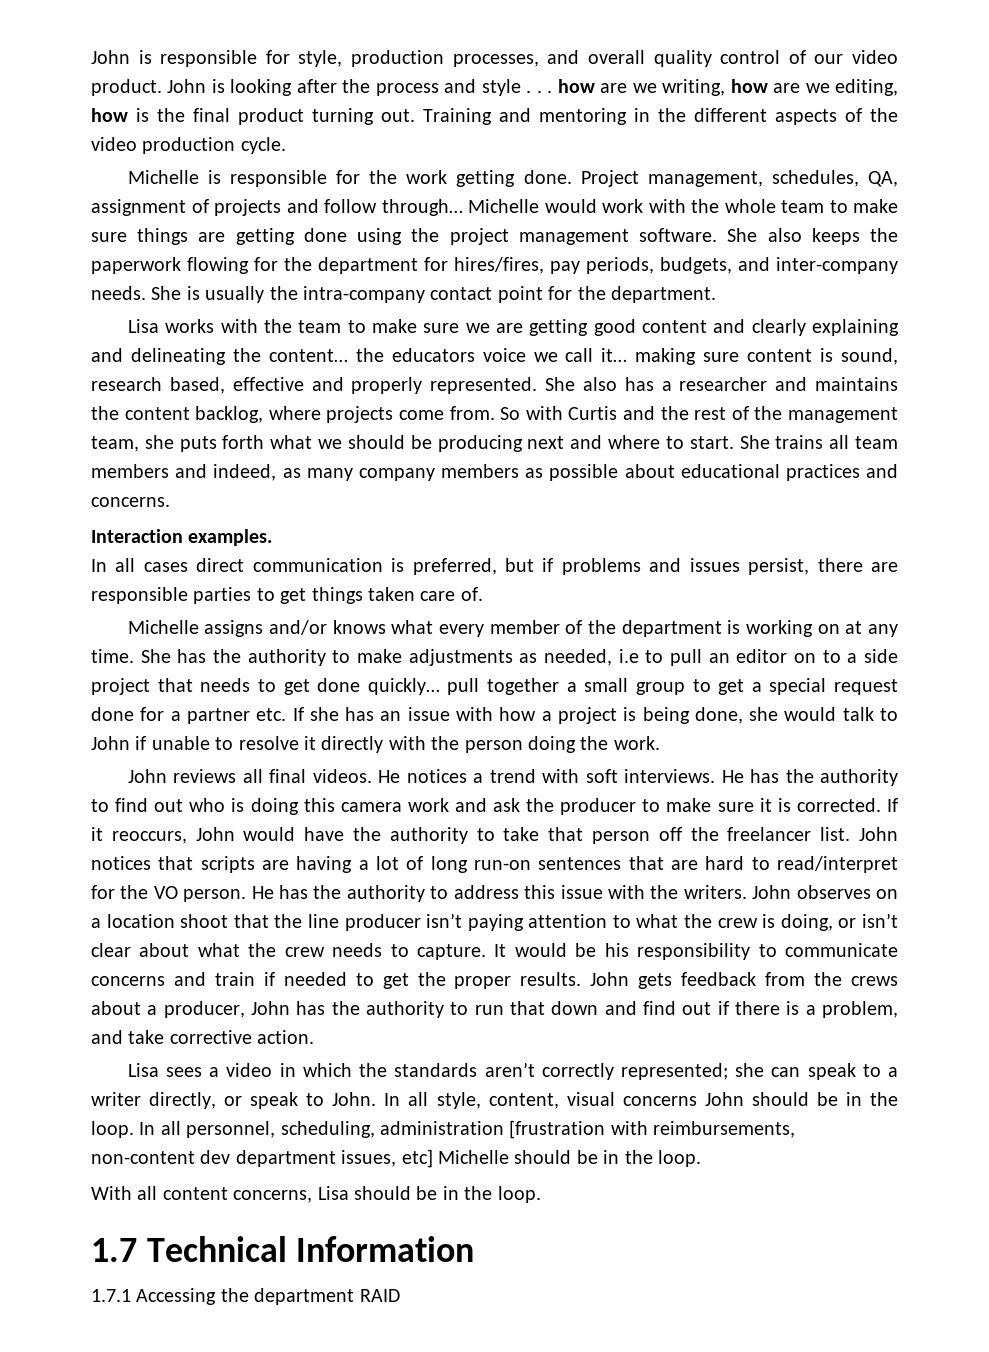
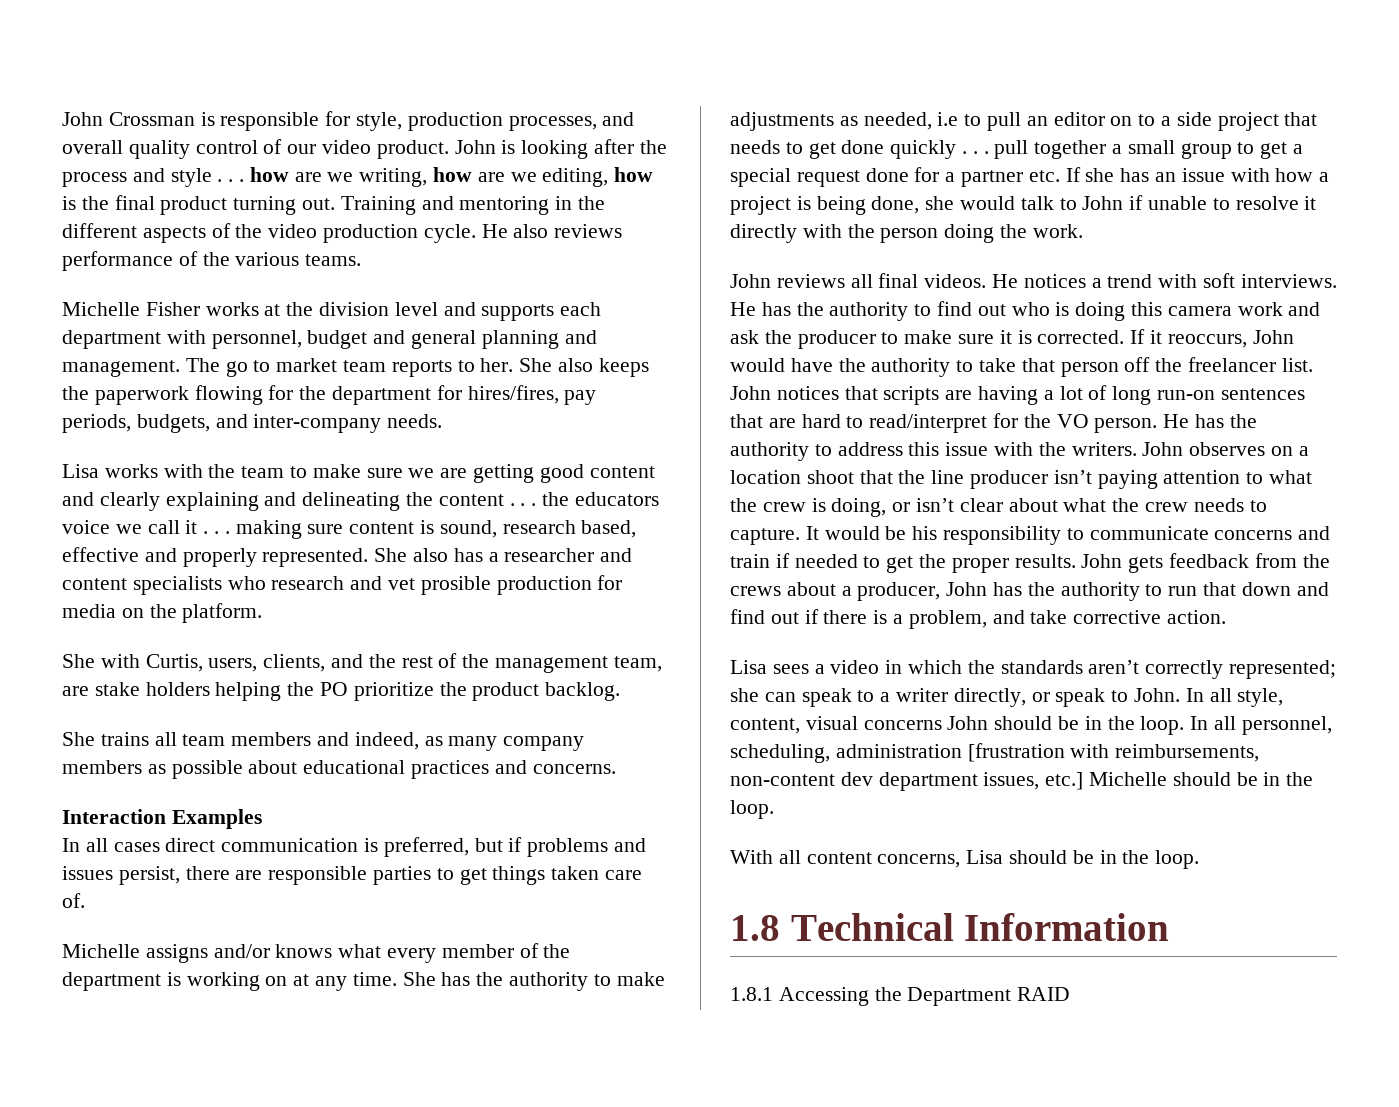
- John is responsible for style, production processes, and overall quality control of our video product.
+ John Crossman is responsible for style, production processes, and overall quality control of our video product.
- Training and mentoring in the different aspects of the video production cycle.
- Michelle is responsible for the work getting done. Project management, schedules, QA, assignment of projects and follow through… Michelle would work with the whole team to make sure things are getting done using the project management software.
+ Training and mentoring in the different aspects of the video production cycle. He also reviews performance of the various teams.
+ Michelle Fisher works at the division level and supports each department with personnel, budget and general planning and management. The go to market team reports to her.
- She is usually the intra-company contact point for the department.
- Lisa works with the team to make sure we are getting good content and clearly explaining and delineating the content… the educators voice we call it… making sure content is sound, research based, effective and properly represented.
+ Lisa works with the team to make sure we are getting good content and clearly explaining and delineating the content . . . the educators voice we call it . . . making sure content is sound, research based, effective and properly represented.
- She also has a researcher and maintains the content backlog, where projects come from. So with Curtis and the rest of the management team, she puts forth what we should be producing next and where to start. She trains all team members and indeed, as many company members as possible about educational practices and concerns.
+ She also has a researcher and content specialists who research and vet prosible production for media on the platform.
+ She with Curtis, users, clients, and the rest of the management team, are stake holders helping the PO prioritize the product backlog.
+ She trains all team members and indeed, as many company members as possible about educational practices and concerns.
- Interaction examples.
+ Interaction Examples
- She has the authority to make adjustments as needed, i.e to pull an editor on to a side project that needs to get done quickly… pull together a small group to get a special request done for a partner etc. If she has an issue with how a project is being done, she would talk to John if unable to resolve it directly with the person doing the work.
+ She has the authority to make adjustments as needed, i.e to pull an editor on to a side project that needs to get done quickly . . . pull together a small group to get a special request done for a partner etc. If she has an issue with how a project is being done, she would talk to John if unable to resolve it directly with the person doing the work.
- In all personnel, scheduling, administration [frustration with reimbursements, non-content dev department issues, etc] Michelle should be in the loop.
+ In all personnel, scheduling, administration [frustration with reimbursements, non-content dev department issues, etc.] Michelle should be in the loop.
- 1.7 Technical Information
+ 1.8 Technical Information
- 1.7.1 Accessing the department RAID
+ 1.8.1 Accessing the Department RAID

